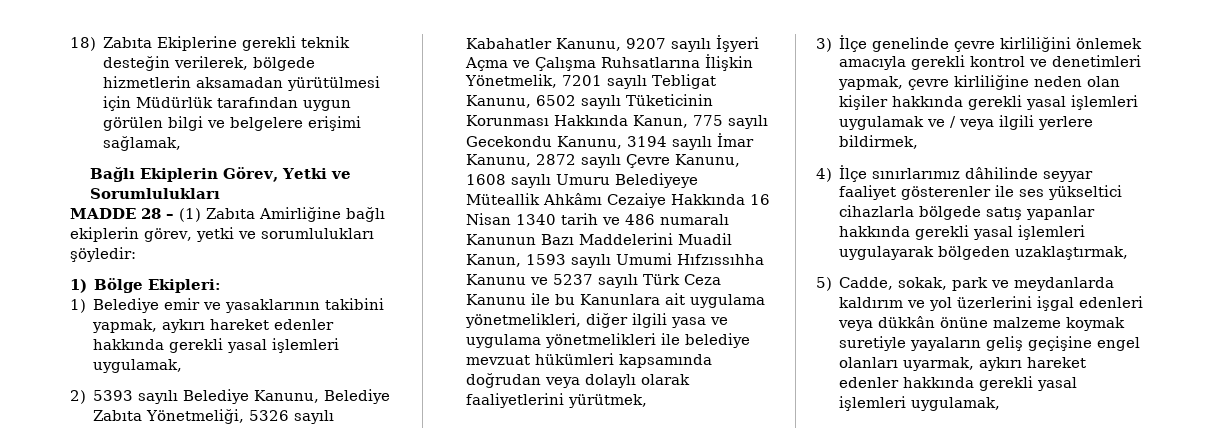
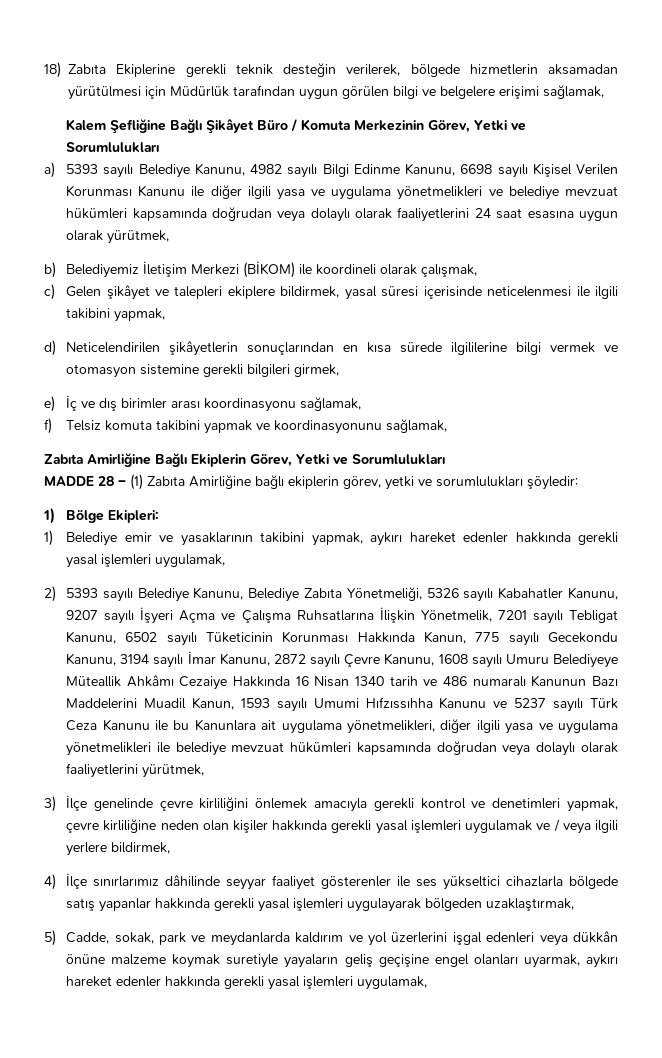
- Bağlı Ekiplerin Görev, Yetki ve Sorumlulukları
+ Kalem Şefliğine Bağlı Şikâyet Büro / Komuta Merkezinin Görev, Yetki ve Sorumlulukları
+ a) 5393 sayılı Belediye Kanunu, 4982 sayılı Bilgi Edinme Kanunu, 6698 sayılı Kişisel Verilen Korunması Kanunu ile diğer ilgili yasa ve uygulama yönetmelikleri ve belediye mevzuat hükümleri kapsamında doğrudan veya dolaylı olarak faaliyetlerini 24 saat esasına uygun olarak yürütmek,
+ b) Belediyemiz İletişim Merkezi (BİKOM) ile koordineli olarak çalışmak,
+ c) Gelen şikâyet ve talepleri ekiplere bildirmek, yasal süresi içerisinde neticelenmesi ile ilgili takibini yapmak,
+ d) Neticelendirilen şikâyetlerin sonuçlarından en kısa sürede ilgililerine bilgi vermek ve otomasyon sistemine gerekli bilgileri girmek,
+ e) İç ve dış birimler arası koordinasyonu sağlamak,
+ f) Telsiz komuta takibini yapmak ve koordinasyonunu sağlamak,
+ Zabıta Amirliğine Bağlı Ekiplerin Görev, Yetki ve Sorumlulukları

